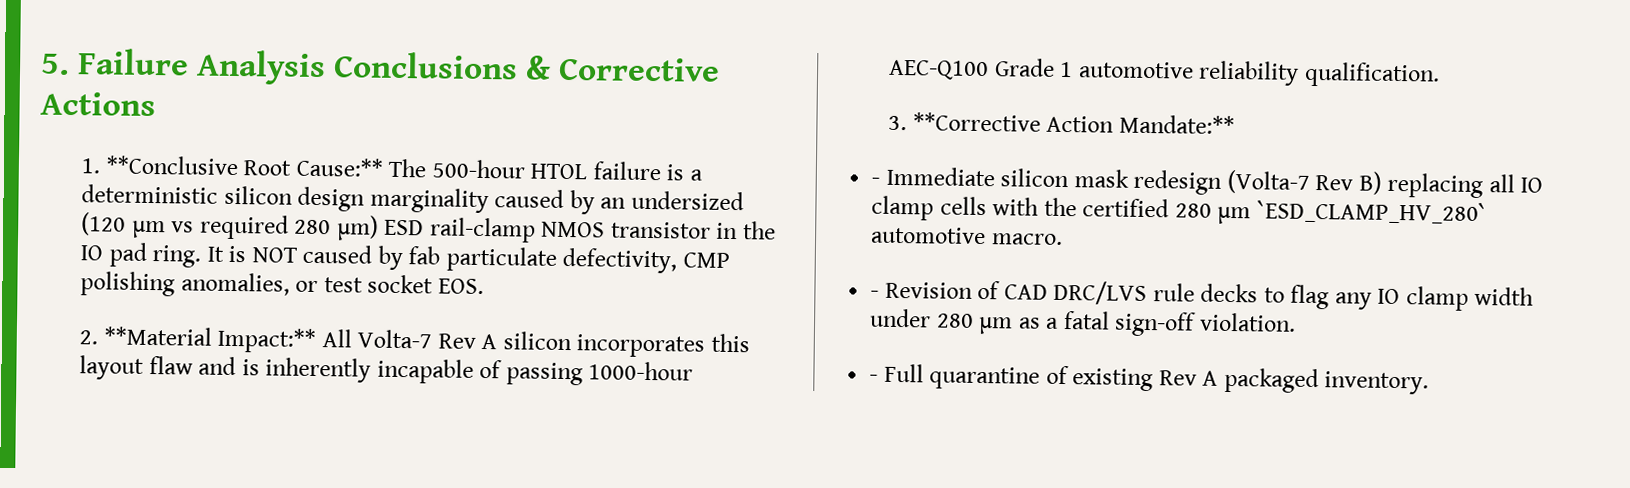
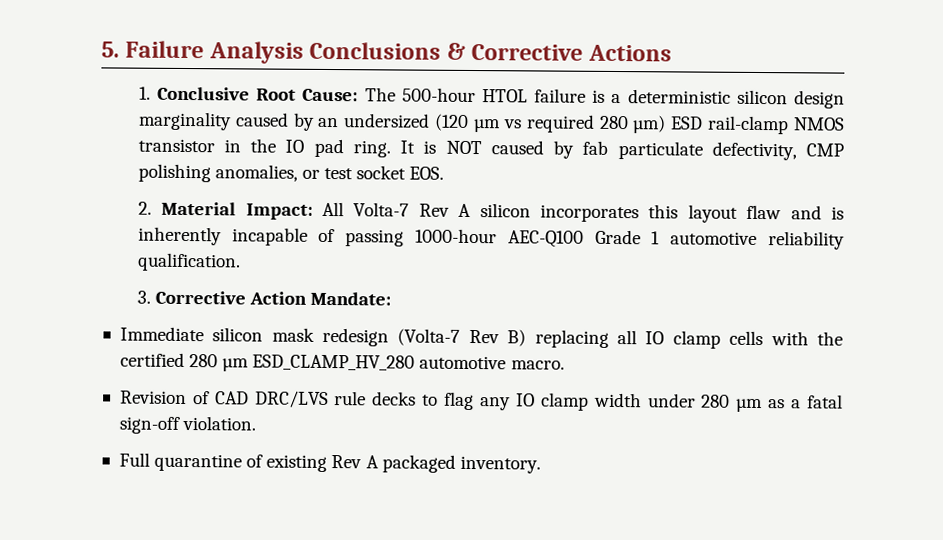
- 1. **Conclusive Root Cause:** The 500-hour HTOL failure is a deterministic silicon design marginality caused by an undersized (120 µm vs required 280 µm) ESD rail-clamp NMOS transistor in the IO pad ring.
+ 1. Conclusive Root Cause: The 500-hour HTOL failure is a deterministic silicon design marginality caused by an undersized (120 µm vs required 280 µm) ESD rail-clamp NMOS transistor in the IO pad ring.
- 2. **Material Impact:** All Volta-7 Rev A silicon incorporates this layout flaw and is inherently incapable of passing 1000-hour AEC-Q100 Grade 1 automotive reliability qualification.
+ 2. Material Impact: All Volta-7 Rev A silicon incorporates this layout flaw and is inherently incapable of passing 1000-hour AEC-Q100 Grade 1 automotive reliability qualification.
- 3. **Corrective Action Mandate:**
- - Immediate silicon mask redesign (Volta-7 Rev B) replacing all IO clamp cells with the certified 280 µm `ESD_CLAMP_HV_280` automotive macro.
+ 3. Corrective Action Mandate:
+ Immediate silicon mask redesign (Volta-7 Rev B) replacing all IO clamp cells with the certified 280 µm ESD_CLAMP_HV_280 automotive macro.
- - Revision of CAD DRC/LVS rule decks to flag any IO clamp width under 280 µm as a fatal sign-off violation.
+ Revision of CAD DRC/LVS rule decks to flag any IO clamp width under 280 µm as a fatal sign-off violation.
- - Full quarantine of existing Rev A packaged inventory.
+ Full quarantine of existing Rev A packaged inventory.

